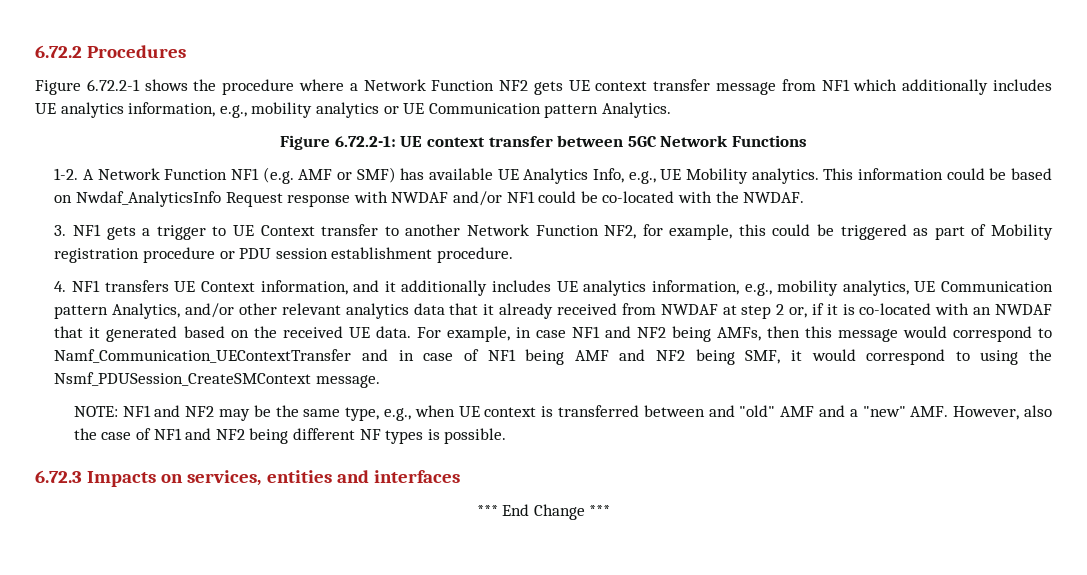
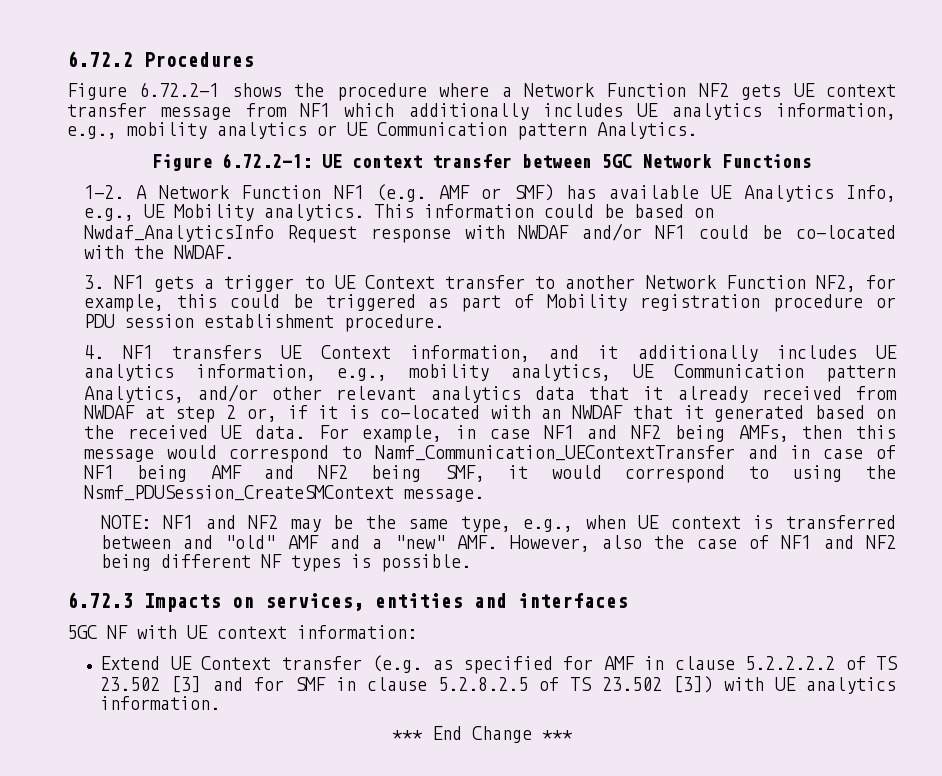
+ 5GC NF with UE context information:
+ Extend UE Context transfer (e.g. as specified for AMF in clause 5.2.2.2.2 of TS 23.502 [3] and for SMF in clause 5.2.8.2.5 of TS 23.502 [3]) with UE analytics information.

